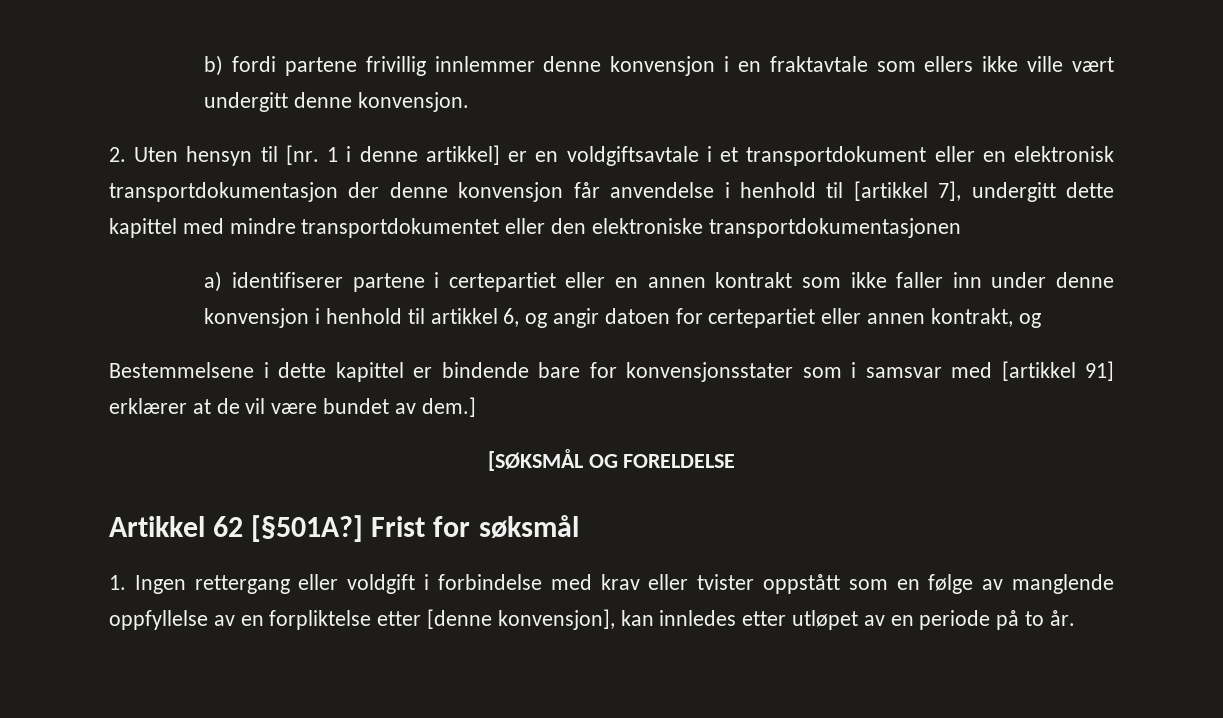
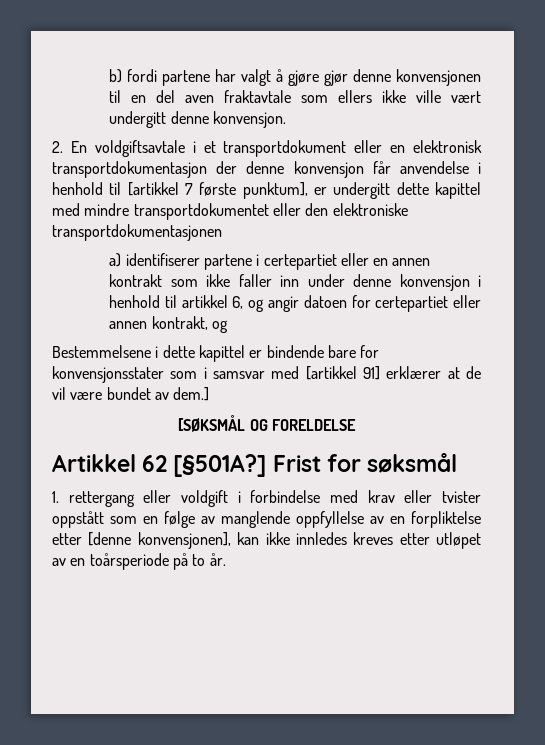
- b) fordi partene frivillig innlemmer denne konvensjon i en fraktavtale som ellers ikke ville vært undergitt denne konvensjon.
+ b) fordi partene har valgt å gjøre gjør denne konvensjonen til en del aven fraktavtale som ellers ikke ville vært undergitt denne konvensjon.
- 2. Uten hensyn til [nr. 1 i denne artikkel] er en voldgiftsavtale i et transportdokument eller en elektronisk transportdokumentasjon der denne konvensjon får anvendelse i henhold til [artikkel 7], undergitt dette kapittel med mindre transportdokumentet eller den elektroniske transportdokumentasjonen
+ 2. En voldgiftsavtale i et transportdokument eller en elektronisk transportdokumentasjon der denne konvensjon får anvendelse i henhold til [artikkel 7 første punktum], er undergitt dette kapittel med mindre transportdokumentet eller den elektroniske transportdokumentasjonen
- 1. Ingen rettergang eller voldgift i forbindelse med krav eller tvister oppstått som en følge av manglende oppfyllelse av en forpliktelse etter [denne konvensjon], kan innledes etter utløpet av en periode på to år.
+ 1. rettergang eller voldgift i forbindelse med krav eller tvister oppstått som en følge av manglende oppfyllelse av en forpliktelse etter [denne konvensjonen], kan ikke innledes kreves etter utløpet av en toårsperiode på to år.

